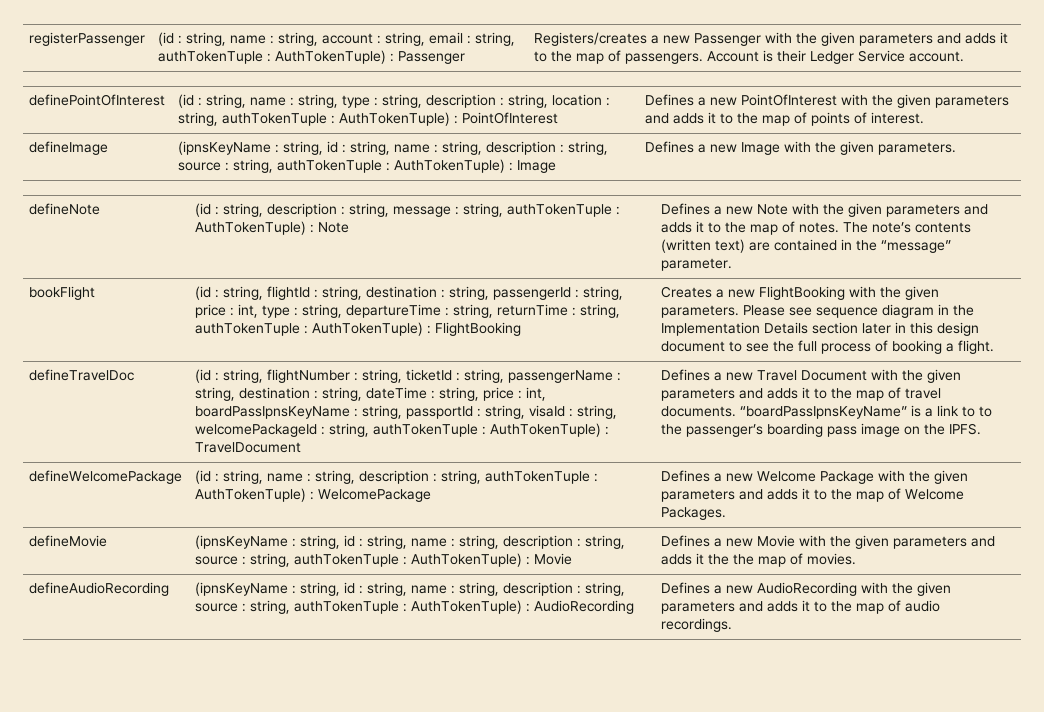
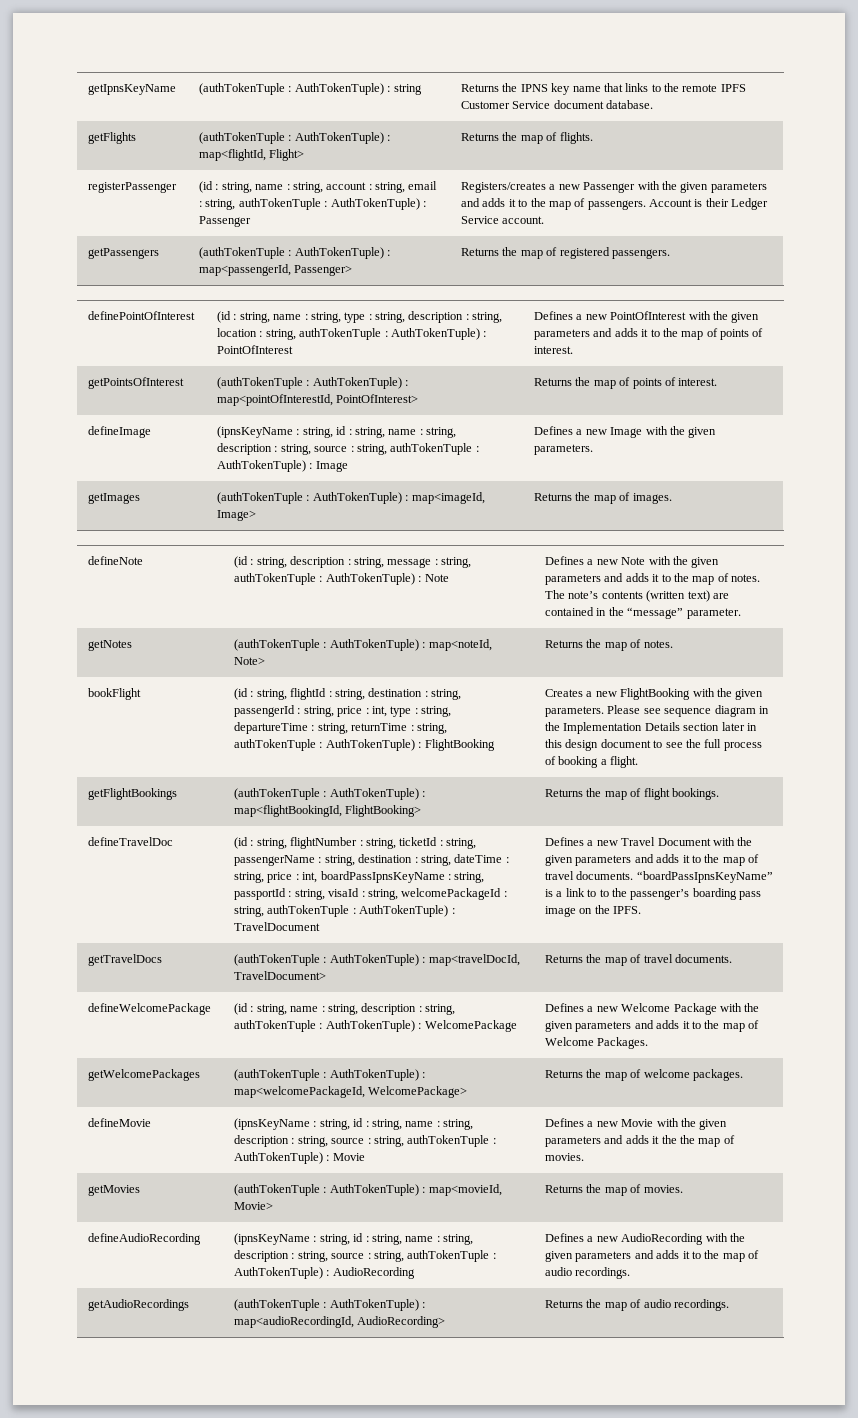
+ getIpnsKeyName | (authTokenTuple : AuthTokenTuple) : string | Returns the IPNS key name that links to the remote IPFS Customer Service document database.
+ getFlights | (authTokenTuple : AuthTokenTuple) : map<flightId, Flight> | Returns the map of flights.
+ getPassengers | (authTokenTuple : AuthTokenTuple) : map<passengerId, Passenger> | Returns the map of registered passengers.
+ getPointsOfInterest | (authTokenTuple : AuthTokenTuple) : map<pointOfInterestId, PointOfInterest> | Returns the map of points of interest.
+ getImages | (authTokenTuple : AuthTokenTuple) : map<imageId, Image> | Returns the map of images.
+ getNotes | (authTokenTuple : AuthTokenTuple) : map<noteId, Note> | Returns the map of notes.
+ getFlightBookings | (authTokenTuple : AuthTokenTuple) : map<flightBookingId, FlightBooking> | Returns the map of flight bookings.
+ getTravelDocs | (authTokenTuple : AuthTokenTuple) : map<travelDocId, TravelDocument> | Returns the map of travel documents.
+ getWelcomePackages | (authTokenTuple : AuthTokenTuple) : map<welcomePackageId, WelcomePackage> | Returns the map of welcome packages.
+ getMovies | (authTokenTuple : AuthTokenTuple) : map<movieId, Movie> | Returns the map of movies.
+ getAudioRecordings | (authTokenTuple : AuthTokenTuple) : map<audioRecordingId, AudioRecording> | Returns the map of audio recordings.

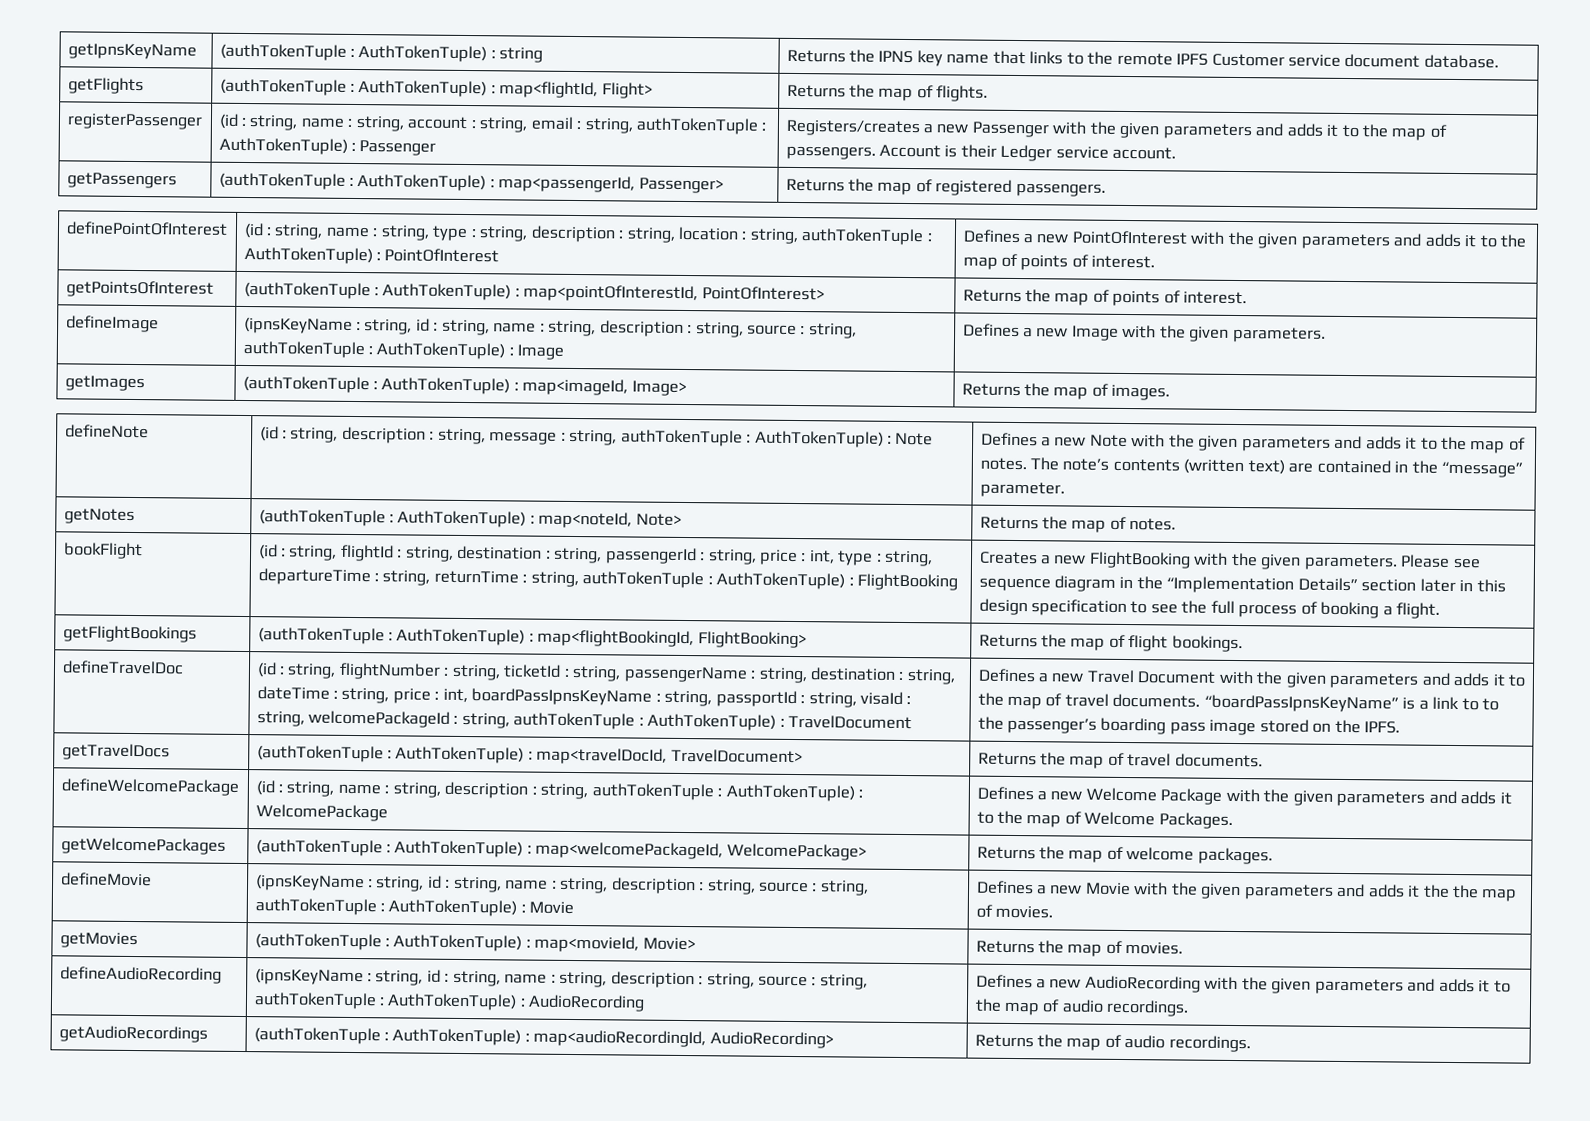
- getIpnsKeyName | (authTokenTuple : AuthTokenTuple) : string | Returns the IPNS key name that links to the remote IPFS Customer Service document database.
+ getIpnsKeyName | (authTokenTuple : AuthTokenTuple) : string | Returns the IPNS key name that links to the remote IPFS Customer service document database.
- registerPassenger | (id : string, name : string, account : string, email : string, authTokenTuple : AuthTokenTuple) : Passenger | Registers/creates a new Passenger with the given parameters and adds it to the map of passengers. Account is their Ledger Service account.
+ registerPassenger | (id : string, name : string, account : string, email : string, authTokenTuple : AuthTokenTuple) : Passenger | Registers/creates a new Passenger with the given parameters and adds it to the map of passengers. Account is their Ledger service account.
- Please see sequence diagram in the Implementation Details section later in this design document to see the full process of booking a flight.
+ Please see sequence diagram in the “Implementation Details” section later in this design specification to see the full process of booking a flight.
- “boardPassIpnsKeyName” is a link to to the passenger’s boarding pass image on the IPFS.
+ “boardPassIpnsKeyName” is a link to to the passenger’s boarding pass image stored on the IPFS.

